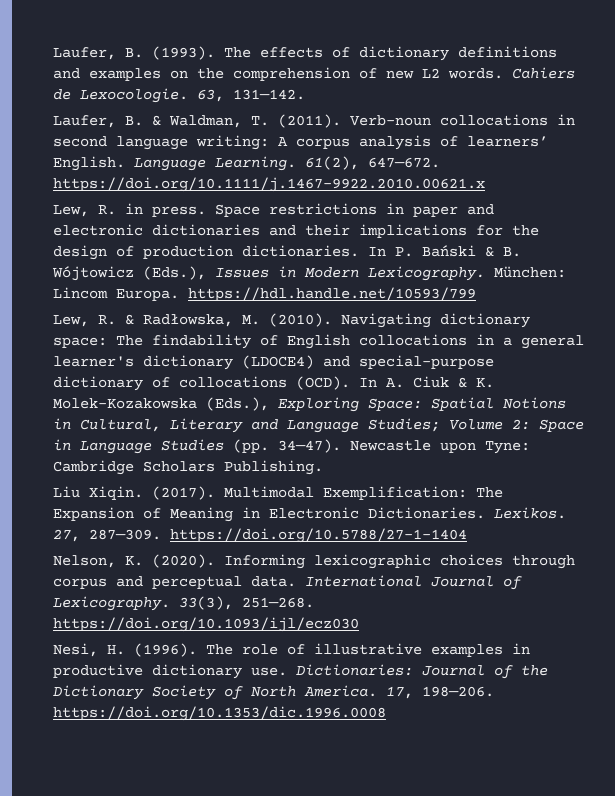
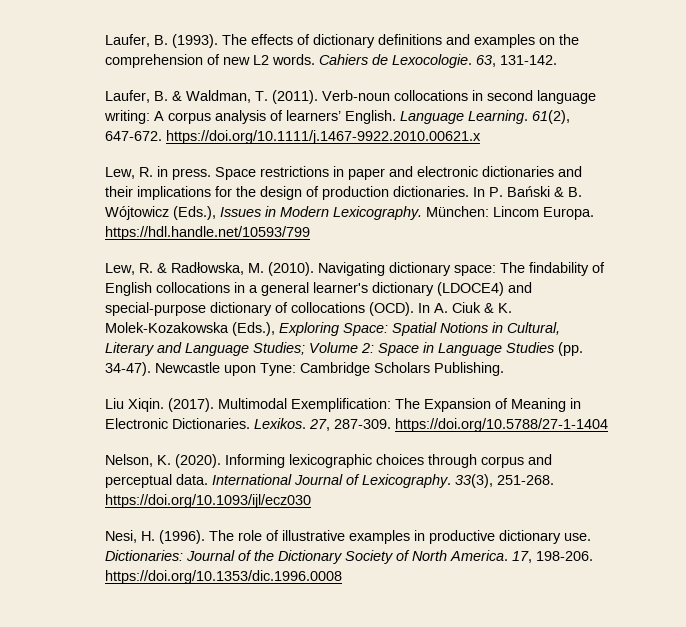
- 63, 131—142.
+ 63, 131-142.
- 61(2), 647—672. https://doi.org/10.1111/j.1467-9922.2010.00621.x
+ 61(2), 647-672. https://doi.org/10.1111/j.1467-9922.2010.00621.x
- In A. Ciuk & K. Molek-Kozakowska (Eds.), Exploring Space: Spatial Notions in Cultural, Literary and Language Studies; Volume 2: Space in Language Studies (pp. 34—47).
+ In A. Ciuk & K. Molek-Kozakowska (Eds.), Exploring Space: Spatial Notions in Cultural, Literary and Language Studies; Volume 2: Space in Language Studies (pp. 34-47).
- 27, 287—309. https://doi.org/10.5788/27-1-1404
+ 27, 287-309. https://doi.org/10.5788/27-1-1404
- 33(3), 251—268. https://doi.org/10.1093/ijl/ecz030
+ 33(3), 251-268. https://doi.org/10.1093/ijl/ecz030
- 17, 198—206. https://doi.org/10.1353/dic.1996.0008
+ 17, 198-206. https://doi.org/10.1353/dic.1996.0008

